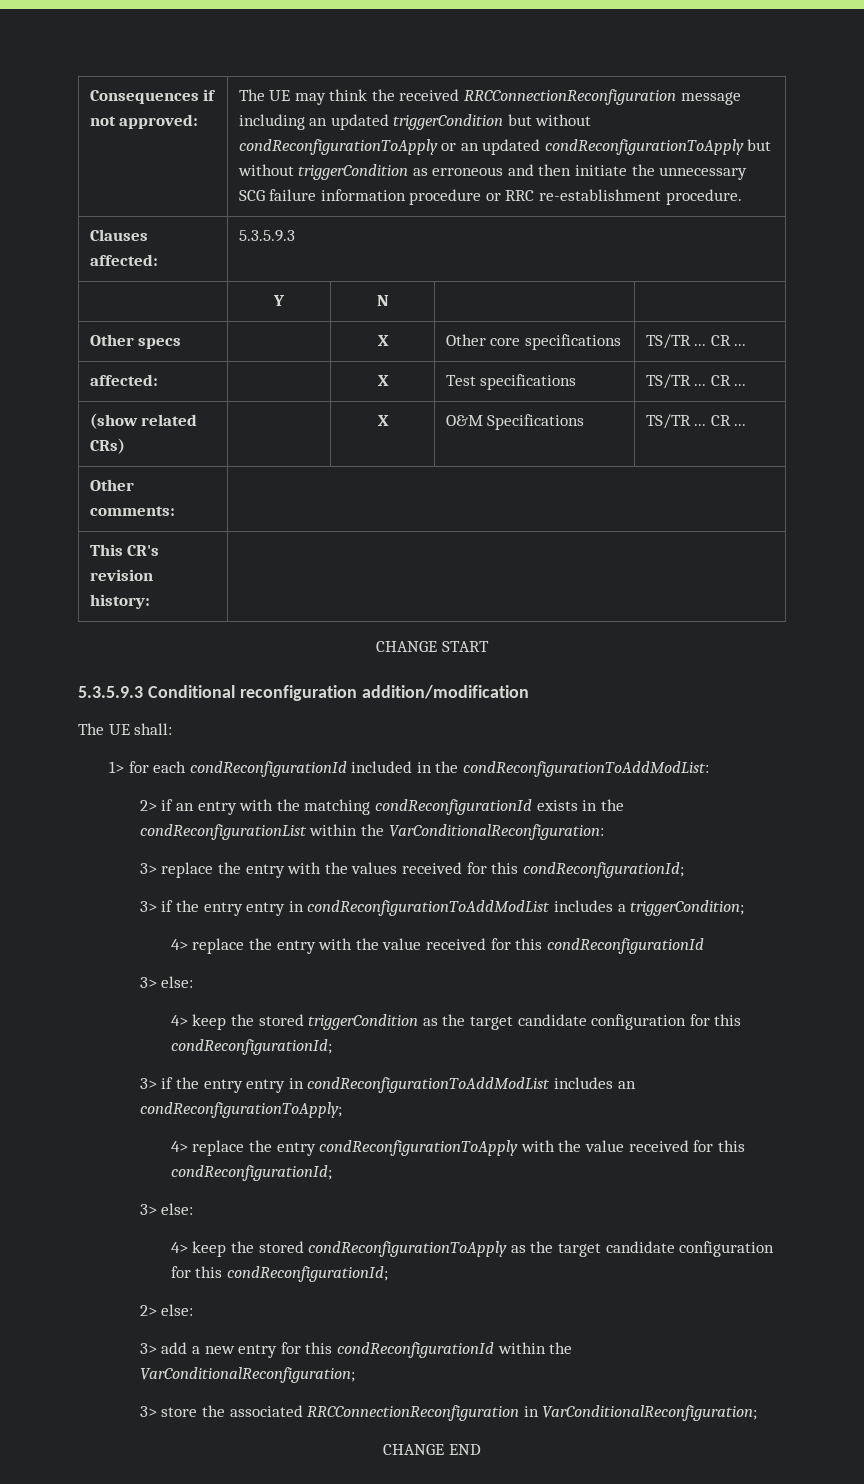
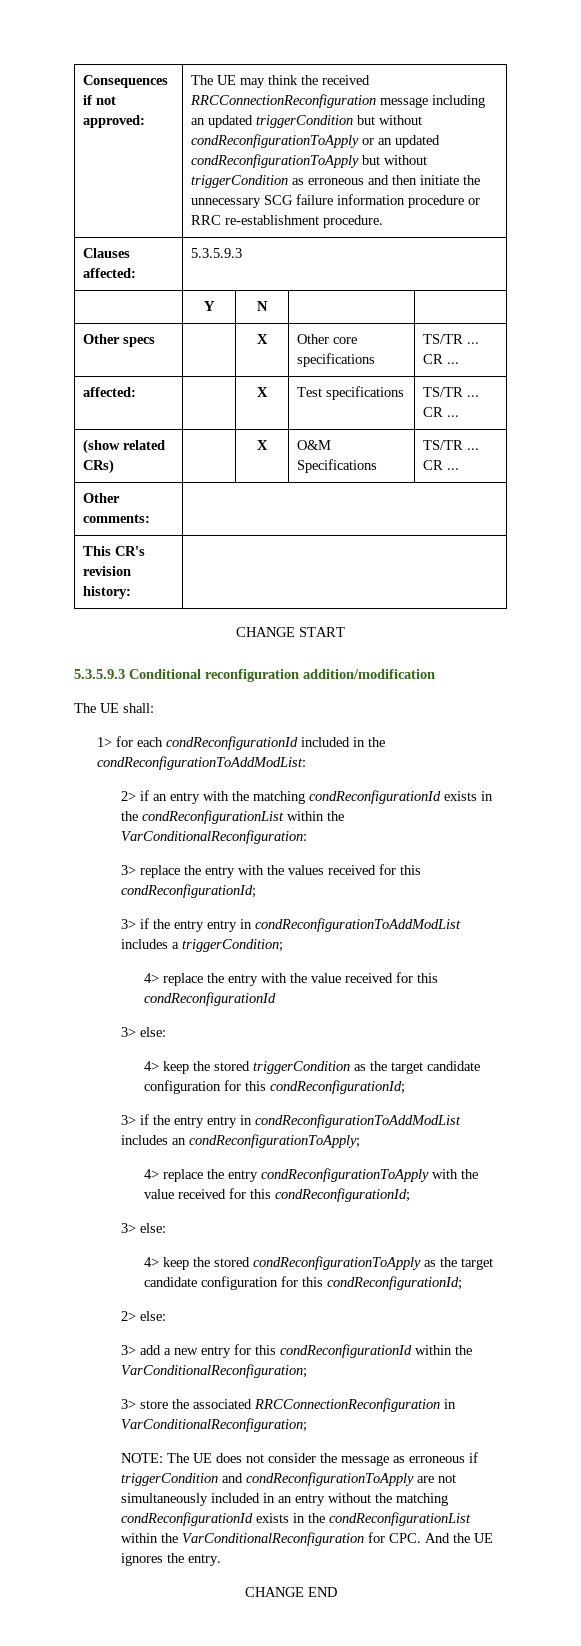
+ NOTE: The UE does not consider the message as erroneous if triggerCondition and condReconfigurationToApply are not simultaneously included in an entry without the matching condReconfigurationId exists in the condReconfigurationList within the VarConditionalReconfiguration for CPC. And the UE ignores the entry.

